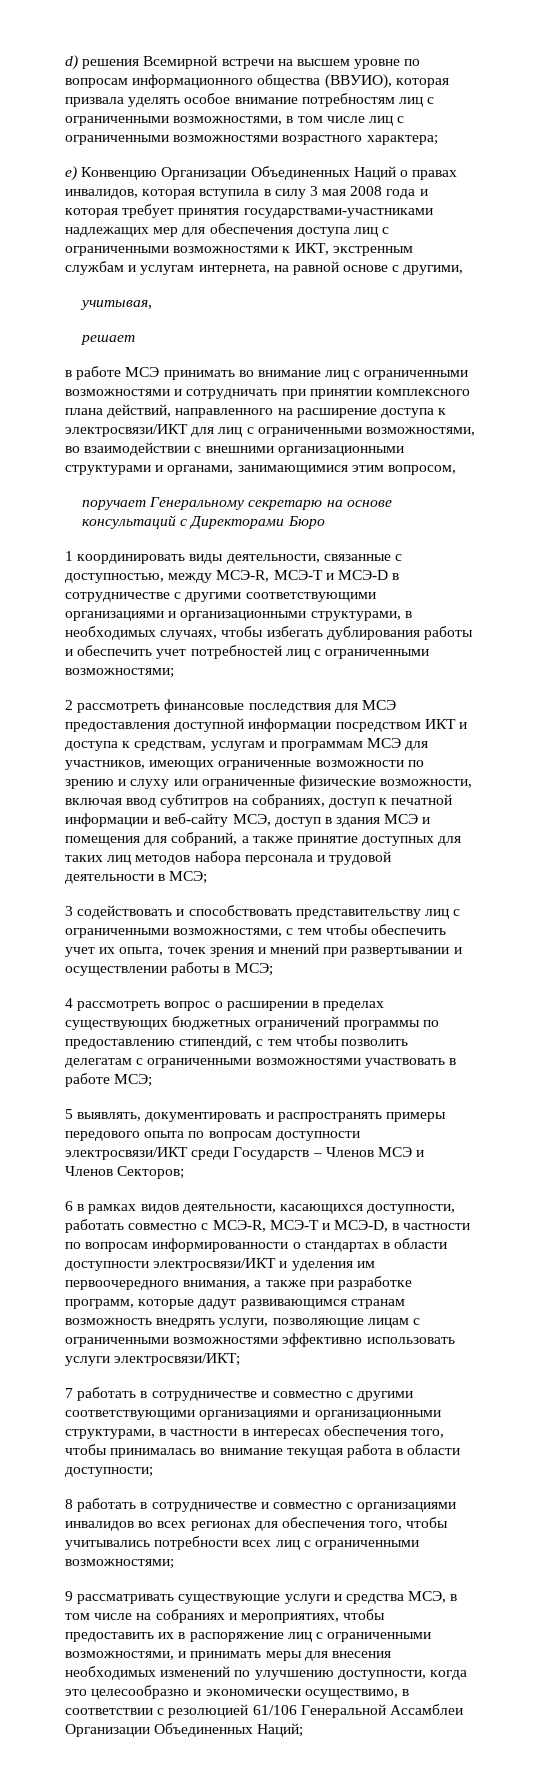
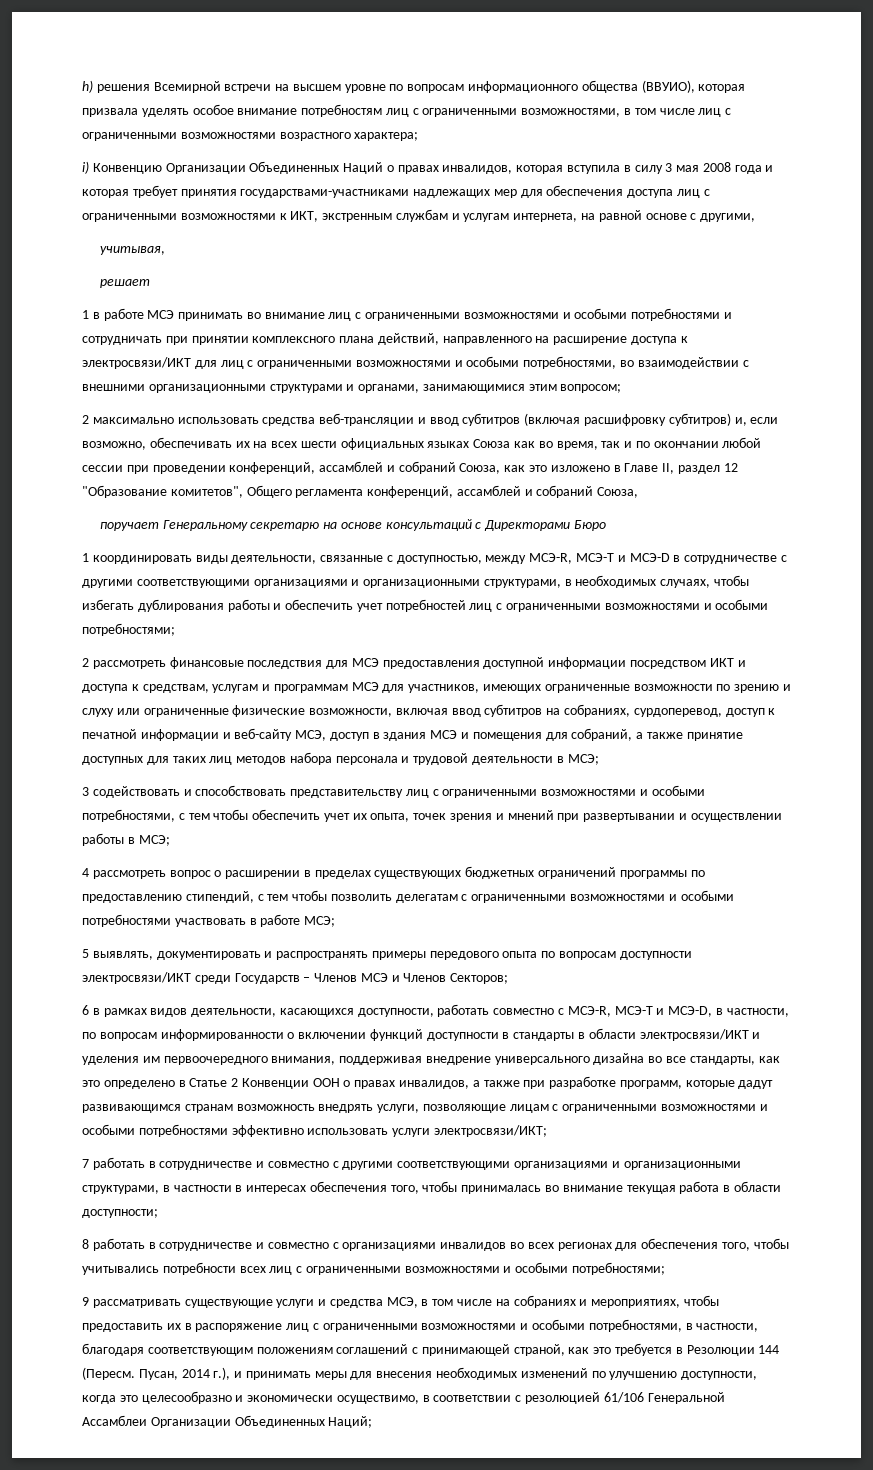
- d) решения Всемирной встречи на высшем уровне по вопросам информационного общества (ВВУИО), которая призвала уделять особое внимание потребностям лиц с ограниченными возможностями, в том числе лиц с ограниченными возможностями возрастного характера;
+ h) решения Всемирной встречи на высшем уровне по вопросам информационного общества (ВВУИО), которая призвала уделять особое внимание потребностям лиц с ограниченными возможностями, в том числе лиц с ограниченными возможностями возрастного характера;
- е) Конвенцию Организации Объединенных Наций о правах инвалидов, которая вступила в силу 3 мая 2008 года и которая требует принятия государствами-участниками надлежащих мер для обеспечения доступа лиц с ограниченными возможностями к ИКТ, экстренным службам и услугам интернета, на равной основе с другими,
+ i) Конвенцию Организации Объединенных Наций о правах инвалидов, которая вступила в силу 3 мая 2008 года и которая требует принятия государствами-участниками надлежащих мер для обеспечения доступа лиц с ограниченными возможностями к ИКТ, экстренным службам и услугам интернета, на равной основе с другими,
- в работе МСЭ принимать во внимание лиц с ограниченными возможностями и сотрудничать при принятии комплексного плана действий, направленного на расширение доступа к электросвязи/ИКТ для лиц с ограниченными возможностями, во взаимодействии с внешними организационными структурами и органами, занимающимися этим вопросом,
+ 1 в работе МСЭ принимать во внимание лиц с ограниченными возможностями и особыми потребностями и сотрудничать при принятии комплексного плана действий, направленного на расширение доступа к электросвязи/ИКТ для лиц с ограниченными возможностями и особыми потребностями, во взаимодействии с внешними организационными структурами и органами, занимающимися этим вопросом;
+ 2 максимально использовать средства веб-трансляции и ввод субтитров (включая расшифровку субтитров) и, если возможно, обеспечивать их на всех шести официальных языках Союза как во время, так и по окончании любой сессии при проведении конференций, ассамблей и собраний Союза, как это изложено в Главе II, раздел 12 "Образование комитетов", Общего регламента конференций, ассамблей и собраний Союза,
- 1 координировать виды деятельности, связанные с доступностью, между МСЭ-R, МСЭ-Т и МСЭ-D в сотрудничестве с другими соответствующими организациями и организационными структурами, в необходимых случаях, чтобы избегать дублирования работы и обеспечить учет потребностей лиц с ограниченными возможностями;
+ 1 координировать виды деятельности, связанные с доступностью, между МСЭ-R, МСЭ-Т и МСЭ-D в сотрудничестве с другими соответствующими организациями и организационными структурами, в необходимых случаях, чтобы избегать дублирования работы и обеспечить учет потребностей лиц с ограниченными возможностями и особыми потребностями;
- 2 рассмотреть финансовые последствия для МСЭ предоставления доступной информации посредством ИКТ и доступа к средствам, услугам и программам МСЭ для участников, имеющих ограниченные возможности по зрению и слуху или ограниченные физические возможности, включая ввод субтитров на собраниях, доступ к печатной информации и веб-сайту МСЭ, доступ в здания МСЭ и помещения для собраний, а также принятие доступных для таких лиц методов набора персонала и трудовой деятельности в МСЭ;
+ 2 рассмотреть финансовые последствия для МСЭ предоставления доступной информации посредством ИКТ и доступа к средствам, услугам и программам МСЭ для участников, имеющих ограниченные возможности по зрению и слуху или ограниченные физические возможности, включая ввод субтитров на собраниях, сурдоперевод, доступ к печатной информации и веб-сайту МСЭ, доступ в здания МСЭ и помещения для собраний, а также принятие доступных для таких лиц методов набора персонала и трудовой деятельности в МСЭ;
- 3 содействовать и способствовать представительству лиц с ограниченными возможностями, с тем чтобы обеспечить учет их опыта, точек зрения и мнений при развертывании и осуществлении работы в МСЭ;
+ 3 содействовать и способствовать представительству лиц с ограниченными возможностями и особыми потребностями, с тем чтобы обеспечить учет их опыта, точек зрения и мнений при развертывании и осуществлении работы в МСЭ;
- 4 рассмотреть вопрос о расширении в пределах существующих бюджетных ограничений программы по предоставлению стипендий, с тем чтобы позволить делегатам с ограниченными возможностями участвовать в работе МСЭ;
+ 4 рассмотреть вопрос о расширении в пределах существующих бюджетных ограничений программы по предоставлению стипендий, с тем чтобы позволить делегатам с ограниченными возможностями и особыми потребностями участвовать в работе МСЭ;
- 6 в рамках видов деятельности, касающихся доступности, работать совместно с МСЭ-R, МСЭ-Т и МСЭ-D, в частности по вопросам информированности о стандартах в области доступности электросвязи/ИКТ и уделения им первоочередного внимания, а также при разработке программ, которые дадут развивающимся странам возможность внедрять услуги, позволяющие лицам с ограниченными возможностями эффективно использовать услуги электросвязи/ИКТ;
+ 6 в рамках видов деятельности, касающихся доступности, работать совместно с МСЭ-R, МСЭ-Т и МСЭ-D, в частности, по вопросам информированности о включении функций доступности в стандарты в области электросвязи/ИКТ и уделения им первоочередного внимания, поддерживая внедрение универсального дизайна во все стандарты, как это определено в Статье 2 Конвенции ООН о правах инвалидов, а также при разработке программ, которые дадут развивающимся странам возможность внедрять услуги, позволяющие лицам с ограниченными возможностями и особыми потребностями эффективно использовать услуги электросвязи/ИКТ;
- 8 работать в сотрудничестве и совместно с организациями инвалидов во всех регионах для обеспечения того, чтобы учитывались потребности всех лиц с ограниченными возможностями;
+ 8 работать в сотрудничестве и совместно с организациями инвалидов во всех регионах для обеспечения того, чтобы учитывались потребности всех лиц с ограниченными возможностями и особыми потребностями;
- 9 рассматривать существующие услуги и средства МСЭ, в том числе на собраниях и мероприятиях, чтобы предоставить их в распоряжение лиц с ограниченными возможностями, и принимать меры для внесения необходимых изменений по улучшению доступности, когда это целесообразно и экономически осуществимо, в соответствии с резолюцией 61/106 Генеральной Ассамблеи Организации Объединенных Наций;
+ 9 рассматривать существующие услуги и средства МСЭ, в том числе на собраниях и мероприятиях, чтобы предоставить их в распоряжение лиц с ограниченными возможностями и особыми потребностями, в частности, благодаря соответствующим положениям соглашений с принимающей страной, как это требуется в Резолюции 144 (Пересм. Пусан, 2014 г.), и принимать меры для внесения необходимых изменений по улучшению доступности, когда это целесообразно и экономически осуществимо, в соответствии с резолюцией 61/106 Генеральной Ассамблеи Организации Объединенных Наций;

